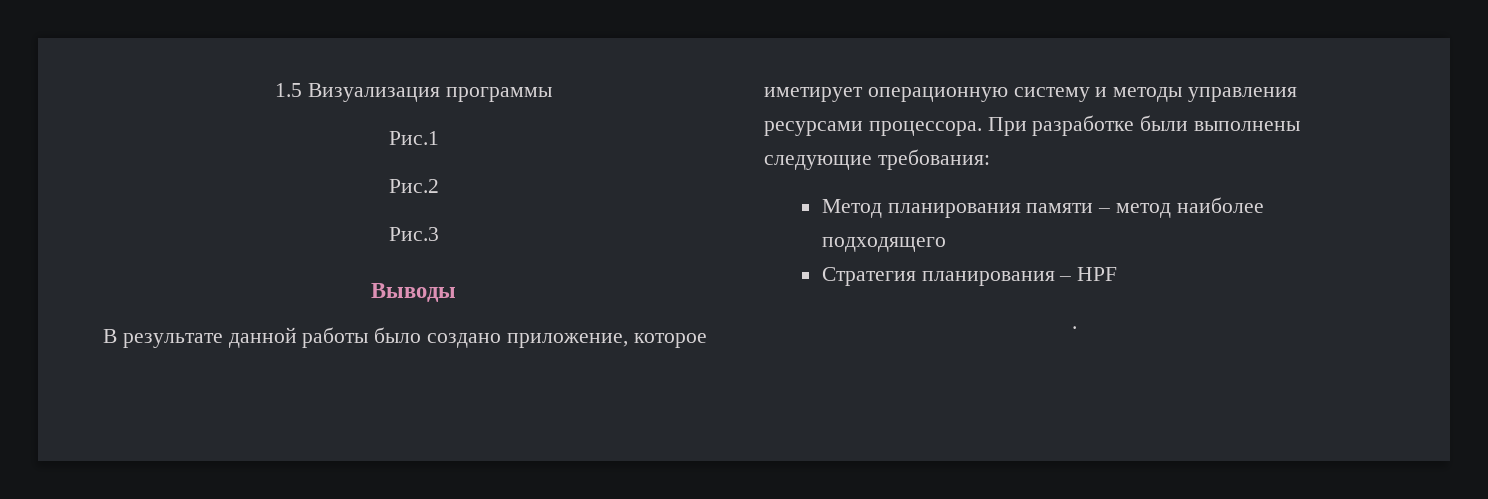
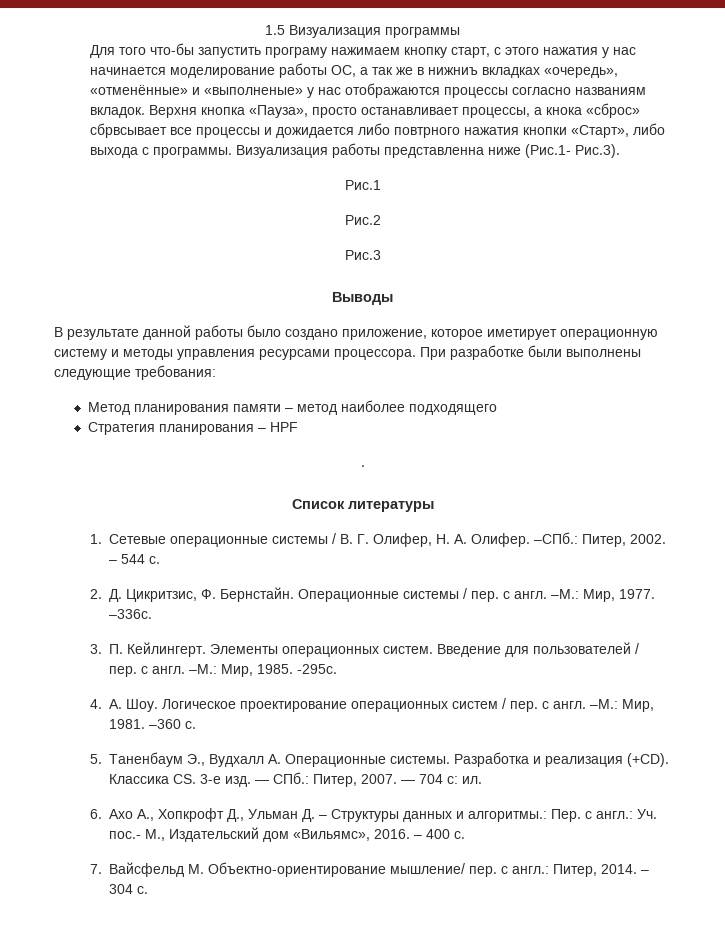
+ Для того что-бы запустить програму нажимаем кнопку старт, с этого нажатия у нас начинается моделирование работы ОС, а так же в нижниъ вкладках «очередь», «отменённые» и «выполненые» у нас отображаются процессы согласно названиям вкладок. Верхня кнопка «Пауза», просто останавливает процессы, а кнока «сброс» сбрвсывает все процессы и дожидается либо повтрного нажатия кнопки «Старт», либо выхода с программы. Визуализация работы представленна ниже (Рис.1- Рис.3).
+ Список литературы
+ 1. Сетевые операционные системы / В. Г. Олифер, Н. А. Олифер. –СПб.: Питер, 2002. – 544 с.
+ 2. Д. Цикритзис, Ф. Бернстайн. Операционные системы / пер. с англ. –М.: Мир, 1977. –336с.
+ 3. П. Кейлингерт. Элементы операционных систем. Введение для пользователей / пер. с англ. –М.: Мир, 1985. -295с.
+ 4. А. Шоу. Логическое проектирование операционных систем / пер. с англ. –М.: Мир, 1981. –360 с.
+ 5. Таненбаум Э., Вудхалл А. Операционные системы. Разработка и реализация (+CD). Классика CS. 3-е изд. — СПб.: Питер, 2007. — 704 с: ил.
+ 6. Ахо А., Хопкрофт Д., Ульман Д. – Структуры данных и алгоритмы.: Пер. с англ.: Уч. пос.- М., Издательский дом «Вильямс», 2016. – 400 с.
+ 7. Вайсфельд М. Объектно-ориентирование мышление/ пер. с англ.: Питер, 2014. – 304 с.

